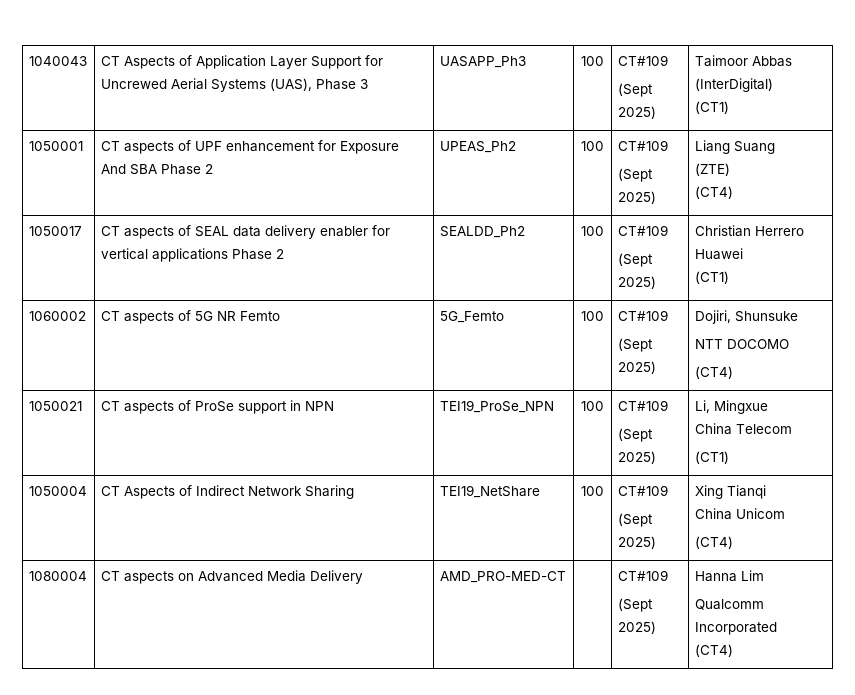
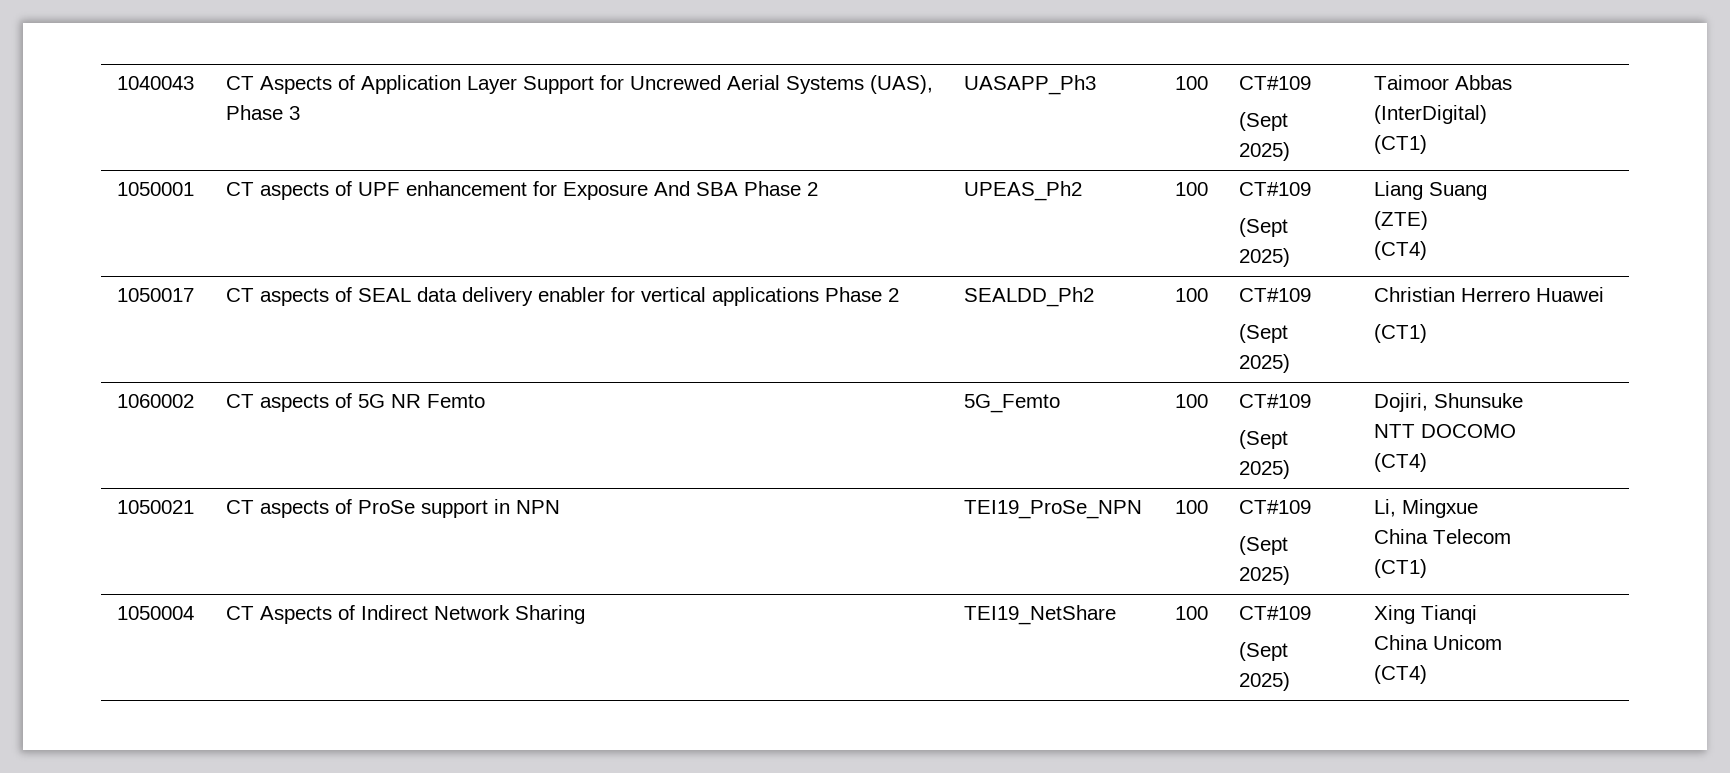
- 1080004 | CT aspects on Advanced Media Delivery | AMD_PRO-MED-CT | | CT#109
- (Sept 2025) | Hanna Lim
- Qualcomm Incorporated
- (CT4)

